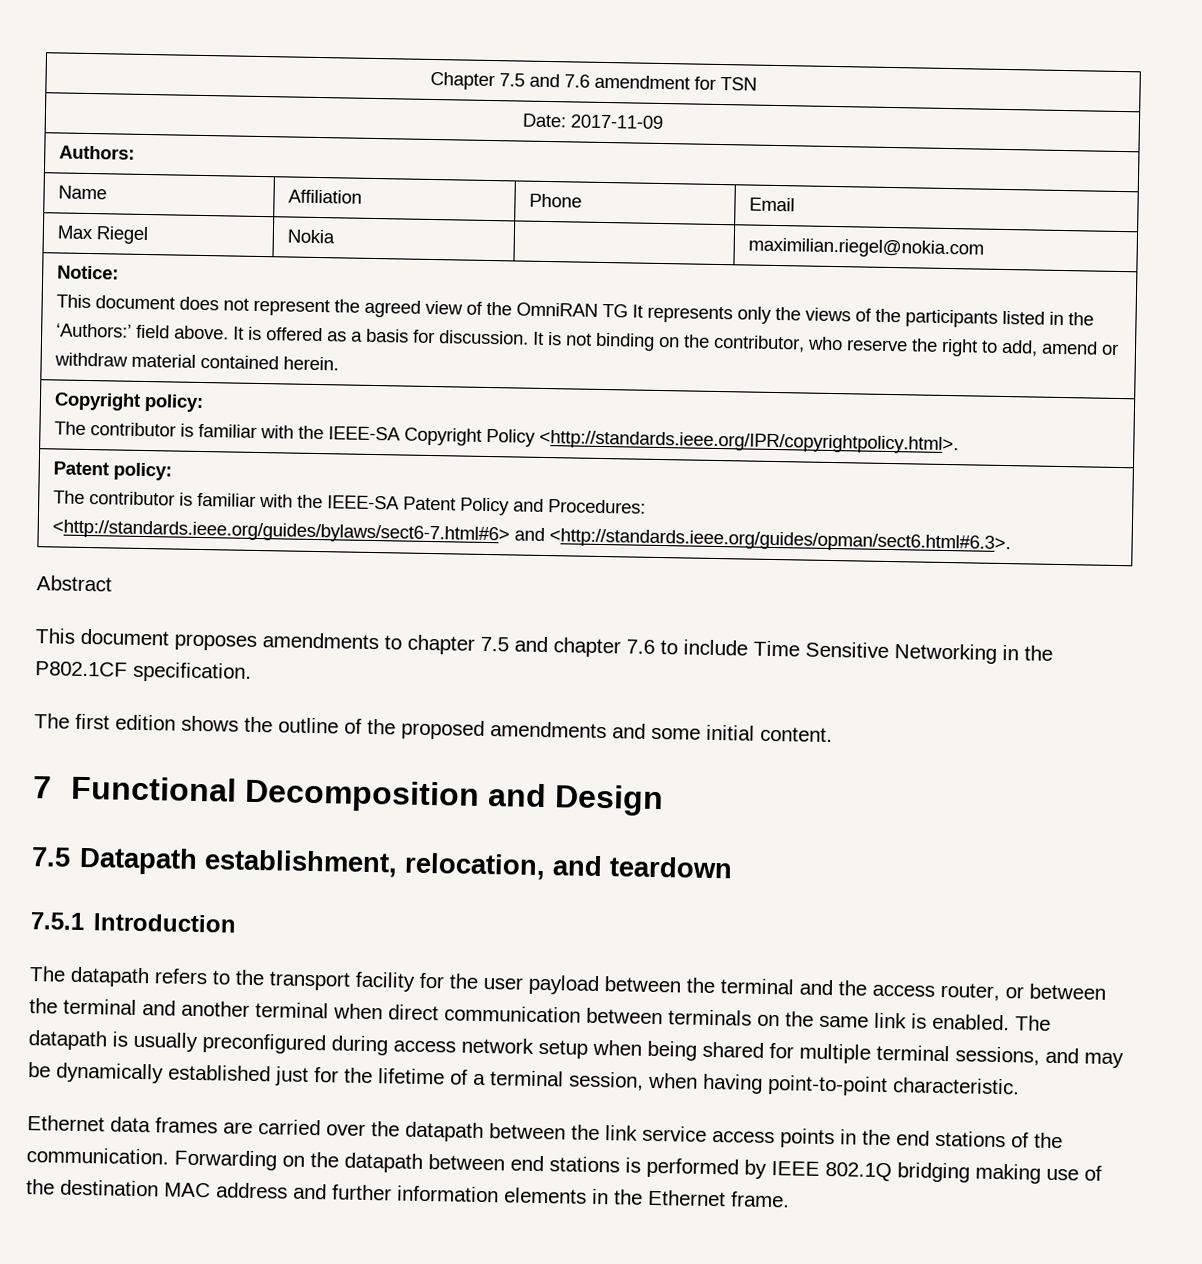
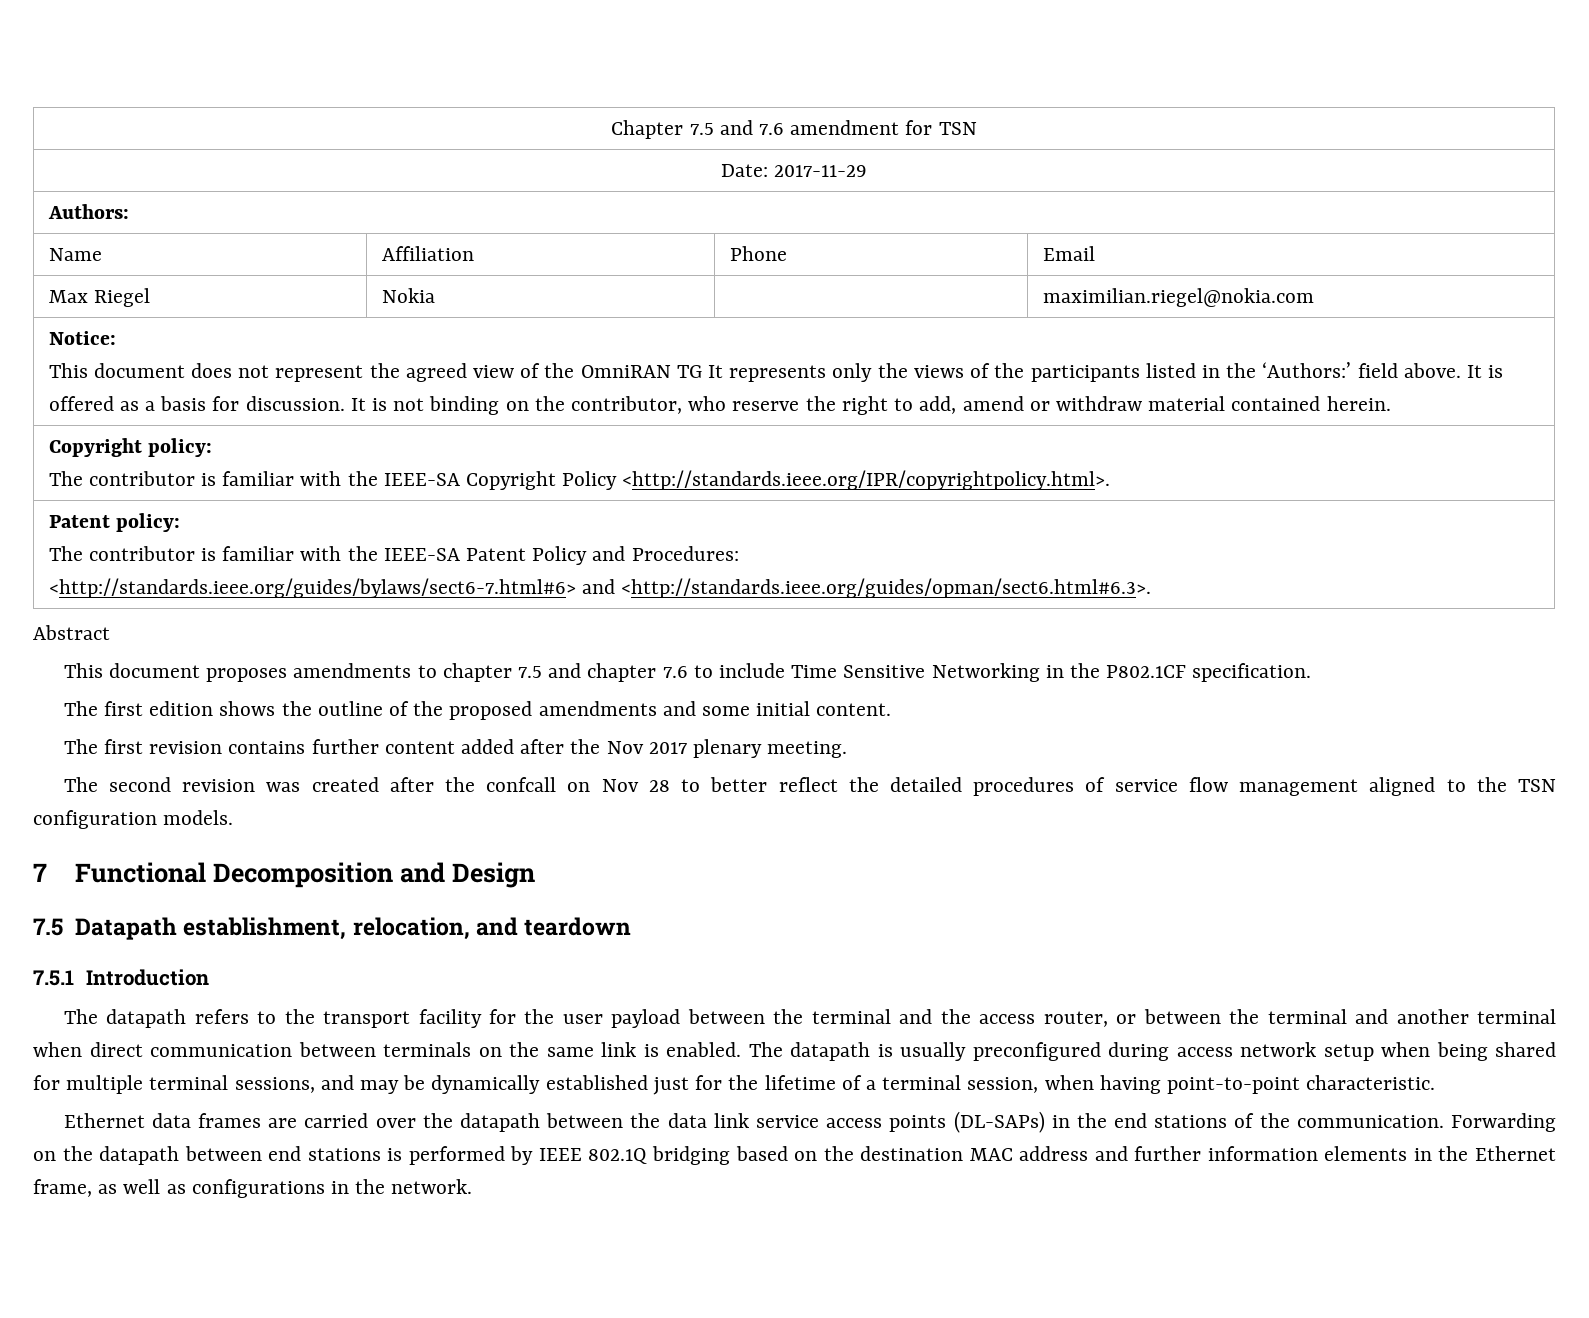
- Date: 2017-11-09
+ Date: 2017-11-29
+ The first revision contains further content added after the Nov 2017 plenary meeting.
+ The second revision was created after the confcall on Nov 28 to better reflect the detailed procedures of service flow management aligned to the TSN configuration models.
- Ethernet data frames are carried over the datapath between the link service access points in the end stations of the communication.
+ Ethernet data frames are carried over the datapath between the data link service access points (DL-SAPs) in the end stations of the communication.
- Forwarding on the datapath between end stations is performed by IEEE 802.1Q bridging making use of the destination MAC address and further information elements in the Ethernet frame.
+ Forwarding on the datapath between end stations is performed by IEEE 802.1Q bridging based on the destination MAC address and further information elements in the Ethernet frame, as well as configurations in the network.

